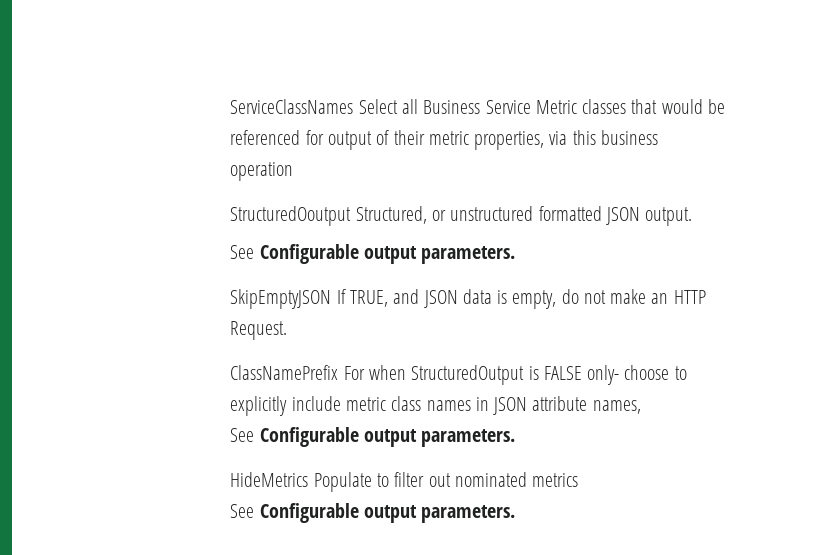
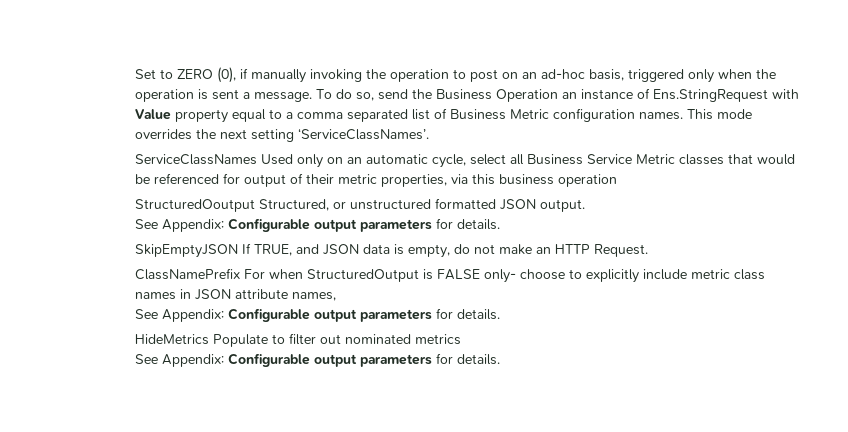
- ServiceClassNames Select all Business Service Metric classes that would be referenced for output of their metric properties, via this business operation
+ Set to ZERO (0), if manually invoking the operation to post on an ad-hoc basis, triggered only when the operation is sent a message. To do so, send the Business Operation an instance of Ens.StringRequest with Value property equal to a comma separated list of Business Metric configuration names. This mode overrides the next setting ‘ServiceClassNames’.
+ ServiceClassNames Used only on an automatic cycle, select all Business Service Metric classes that would be referenced for output of their metric properties, via this business operation
  StructuredOoutput Structured, or unstructured formatted JSON output.
- See Configurable output parameters.
+ See Appendix: Configurable output parameters for details.
  ClassNamePrefix For when StructuredOutput is FALSE only- choose to explicitly include metric class names in JSON attribute names,
- See Configurable output parameters.
+ See Appendix: Configurable output parameters for details.
  HideMetrics Populate to filter out nominated metrics
- See Configurable output parameters.
+ See Appendix: Configurable output parameters for details.

